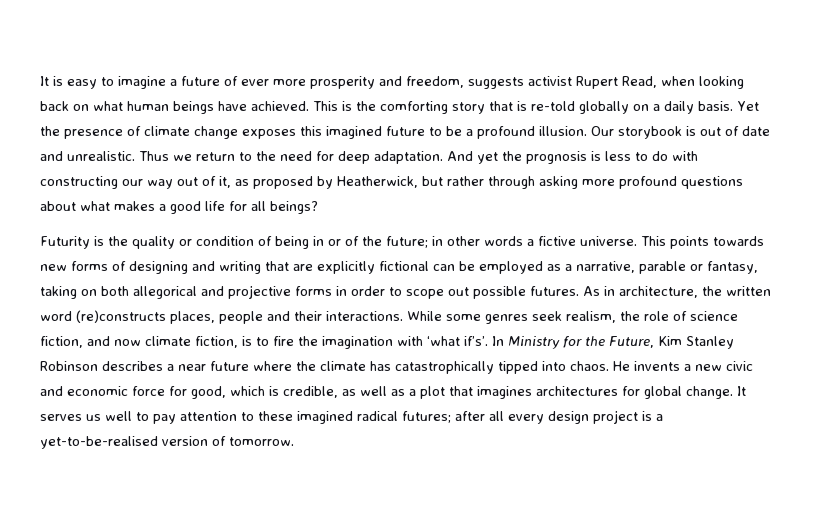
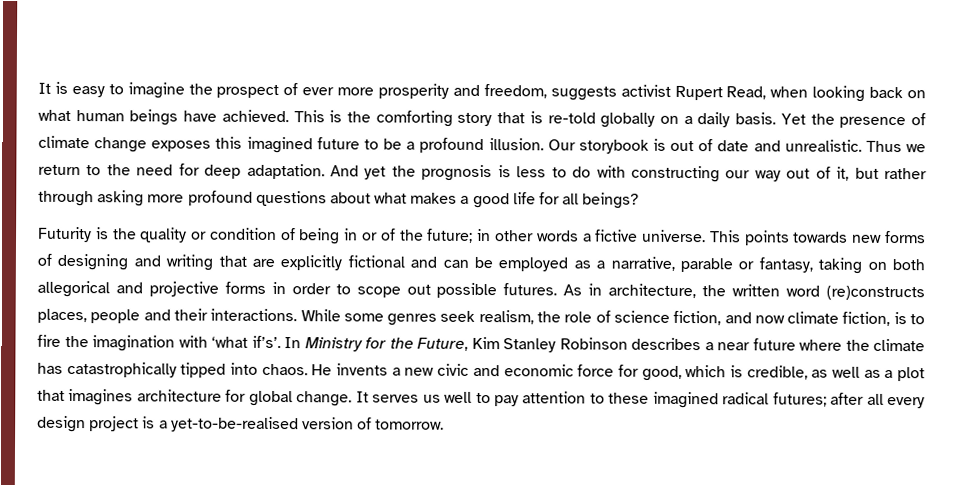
- It is easy to imagine a future of ever more prosperity and freedom, suggests activist Rupert Read, when looking back on what human beings have achieved.
+ It is easy to imagine the prospect of ever more prosperity and freedom, suggests activist Rupert Read, when looking back on what human beings have achieved.
- And yet the prognosis is less to do with constructing our way out of it, as proposed by Heatherwick, but rather through asking more profound questions about what makes a good life for all beings?
+ And yet the prognosis is less to do with constructing our way out of it, but rather through asking more profound questions about what makes a good life for all beings?
- This points towards new forms of designing and writing that are explicitly fictional can be employed as a narrative, parable or fantasy, taking on both allegorical and projective forms in order to scope out possible futures.
+ This points towards new forms of designing and writing that are explicitly fictional and can be employed as a narrative, parable or fantasy, taking on both allegorical and projective forms in order to scope out possible futures.
- He invents a new civic and economic force for good, which is credible, as well as a plot that imagines architectures for global change.
+ He invents a new civic and economic force for good, which is credible, as well as a plot that imagines architecture for global change.

